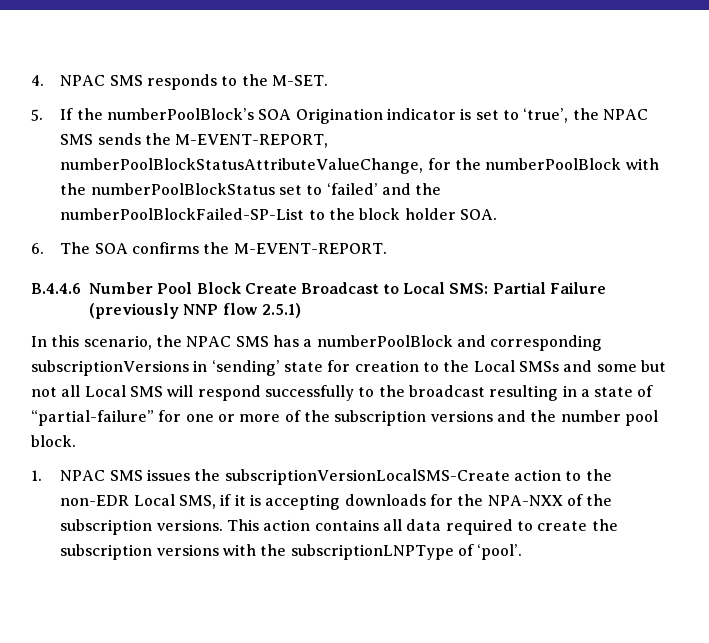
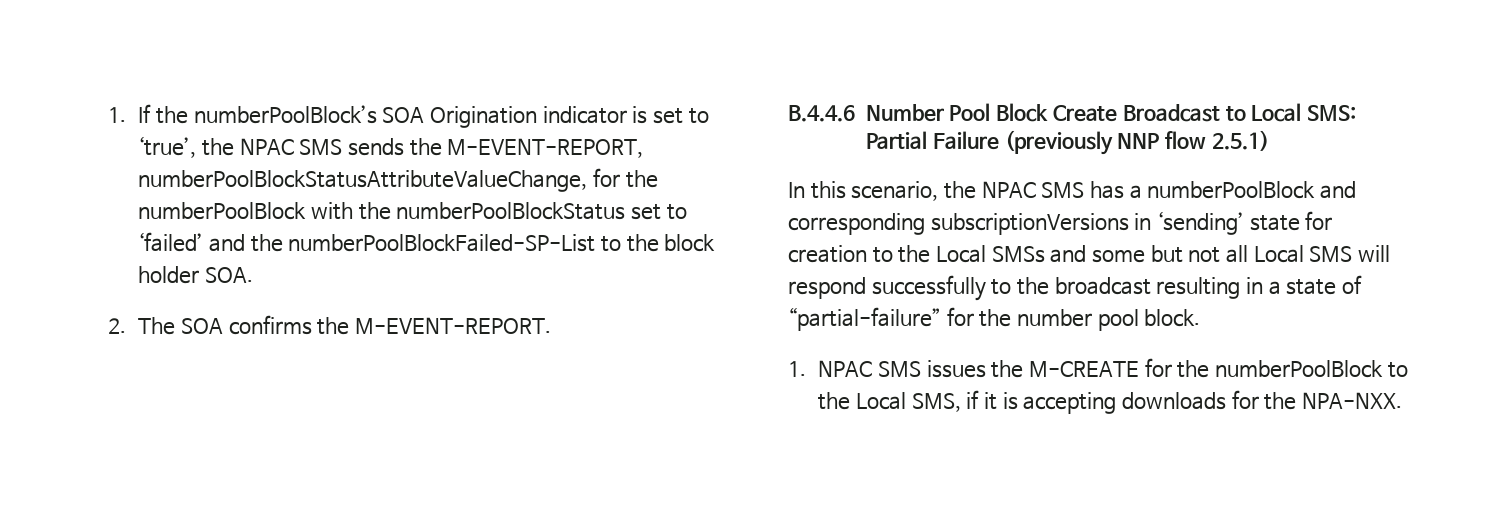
- 4. NPAC SMS responds to the M-SET.
- 5. If the numberPoolBlock’s SOA Origination indicator is set to ‘true’, the NPAC SMS sends the M-EVENT-REPORT, numberPoolBlockStatusAttributeValueChange, for the numberPoolBlock with the numberPoolBlockStatus set to ‘failed’ and the numberPoolBlockFailed-SP-List to the block holder SOA.
+ 1. If the numberPoolBlock’s SOA Origination indicator is set to ‘true’, the NPAC SMS sends the M-EVENT-REPORT, numberPoolBlockStatusAttributeValueChange, for the numberPoolBlock with the numberPoolBlockStatus set to ‘failed’ and the numberPoolBlockFailed-SP-List to the block holder SOA.
- 6. The SOA confirms the M-EVENT-REPORT.
+ 2. The SOA confirms the M-EVENT-REPORT.
- In this scenario, the NPAC SMS has a numberPoolBlock and corresponding subscriptionVersions in ‘sending’ state for creation to the Local SMSs and some but not all Local SMS will respond successfully to the broadcast resulting in a state of “partial-failure” for one or more of the subscription versions and the number pool block.
+ In this scenario, the NPAC SMS has a numberPoolBlock and corresponding subscriptionVersions in ‘sending’ state for creation to the Local SMSs and some but not all Local SMS will respond successfully to the broadcast resulting in a state of “partial-failure” for the number pool block.
- 1. NPAC SMS issues the subscriptionVersionLocalSMS-Create action to the non-EDR Local SMS, if it is accepting downloads for the NPA-NXX of the subscription versions. This action contains all data required to create the subscription versions with the subscriptionLNPType of ‘pool’.
+ 1. NPAC SMS issues the M-CREATE for the numberPoolBlock to the Local SMS, if it is accepting downloads for the NPA-NXX.

